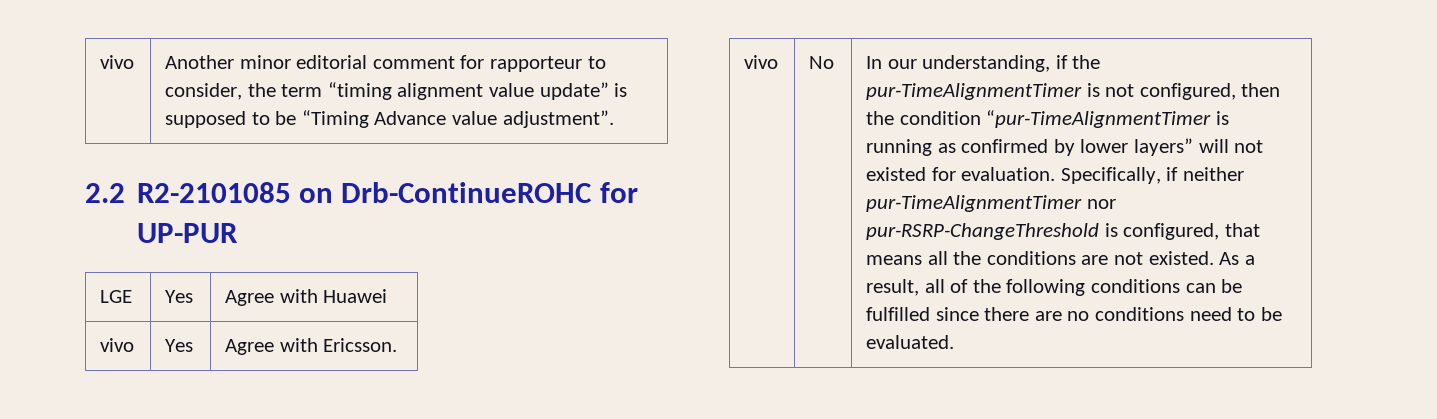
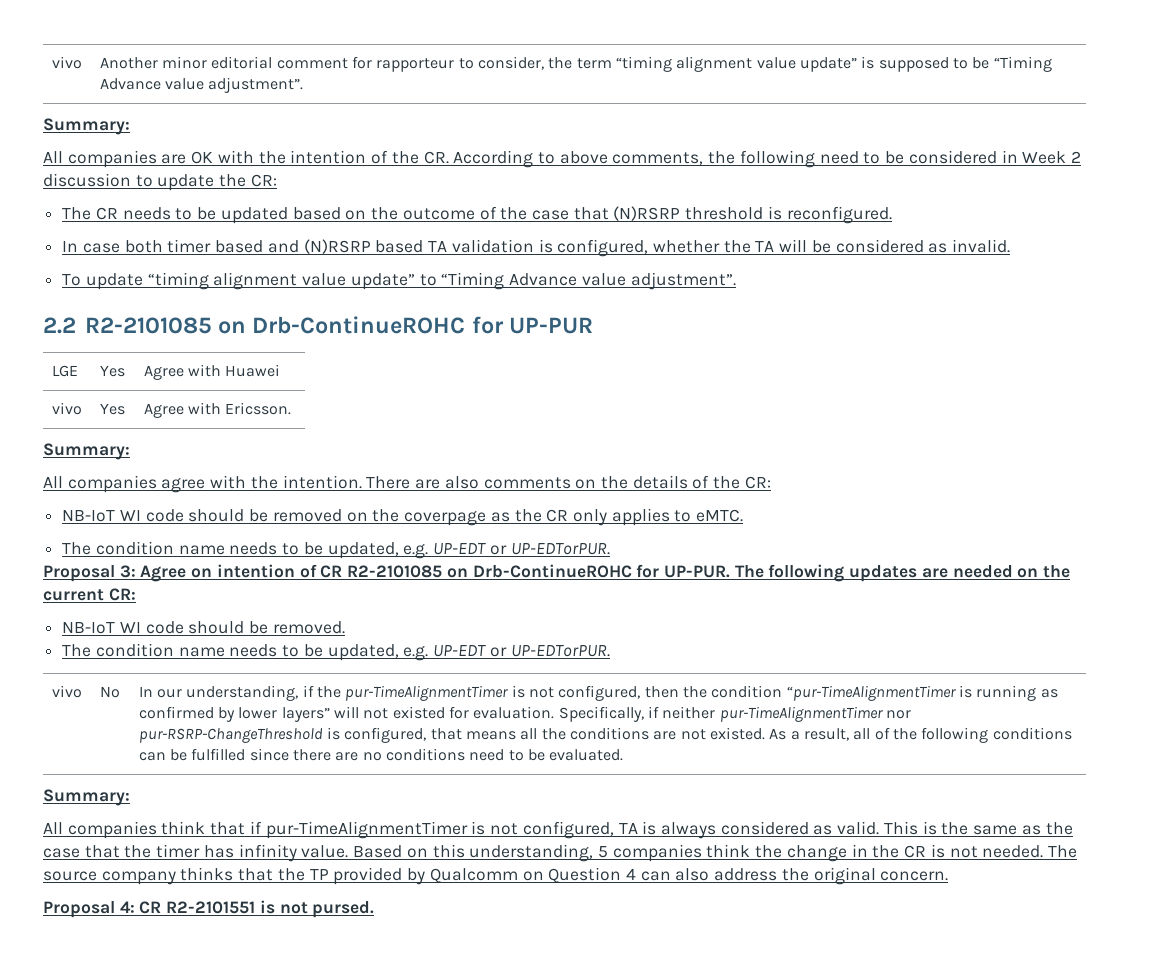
  vivo | Another minor editorial comment for rapporteur to consider, the term “timing alignment value update” is supposed to be “Timing Advance value adjustment”.
+ Summary:
+ All companies are OK with the intention of the CR. According to above comments, the following need to be considered in Week 2 discussion to update the CR:
+ The CR needs to be updated based on the outcome of the case that (N)RSRP threshold is reconfigured.
+ In case both timer based and (N)RSRP based TA validation is configured, whether the TA will be considered as invalid.
+ To update “timing alignment value update” to “Timing Advance value adjustment”.
  vivo | Yes | Agree with Ericsson.
+ Summary:
+ All companies agree with the intention. There are also comments on the details of the CR:
+ NB-IoT WI code should be removed on the coverpage as the CR only applies to eMTC.
+ The condition name needs to be updated, e.g. UP-EDT or UP-EDTorPUR.
+ Proposal 3: Agree on intention of CR R2-2101085 on Drb-ContinueROHC for UP-PUR. The following updates are needed on the current CR:
+ NB-IoT WI code should be removed.
+ The condition name needs to be updated, e.g. UP-EDT or UP-EDTorPUR.
  As a result, all of the following conditions can be fulfilled since there are no conditions need to be evaluated.
+ Summary:
+ All companies think that if pur-TimeAlignmentTimer is not configured, TA is always considered as valid. This is the same as the case that the timer has infinity value. Based on this understanding, 5 companies think the change in the CR is not needed. The source company thinks that the TP provided by Qualcomm on Question 4 can also address the original concern.
+ Proposal 4: CR R2-2101551 is not pursed.

